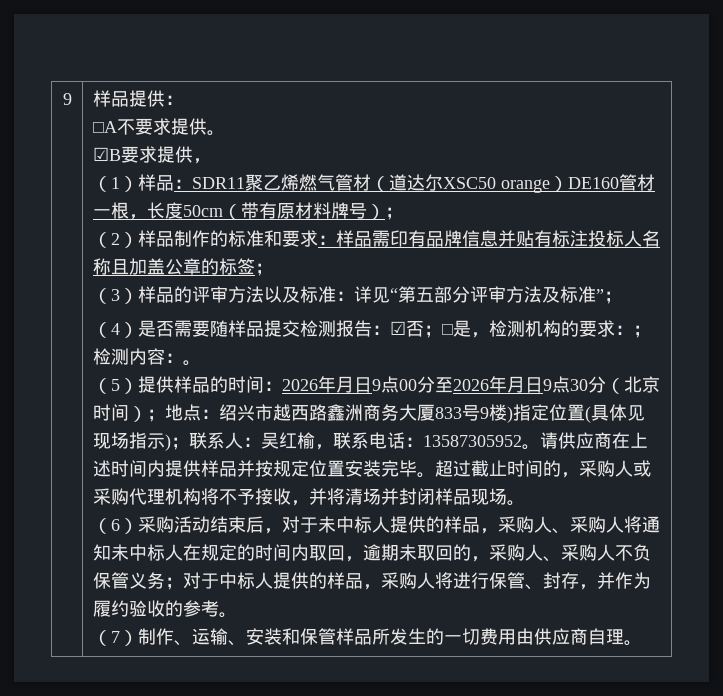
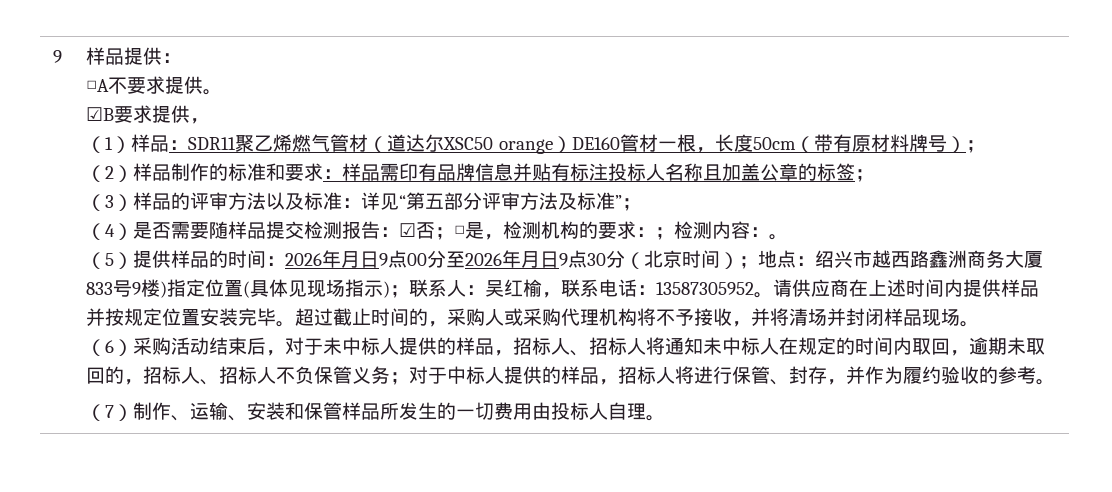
- （6）采购活动结束后，对于未中标人提供的样品，采购人、采购人将通知未中标人在规定的时间内取回，逾期未取回的，采购人、采购人不负保管义务；对于中标人提供的样品，采购人将进行保管、封存，并作为履约验收的参考。
+ （6）采购活动结束后，对于未中标人提供的样品，招标人、招标人将通知未中标人在规定的时间内取回，逾期未取回的，招标人、招标人不负保管义务；对于中标人提供的样品，招标人将进行保管、封存，并作为履约验收的参考。
- （7）制作、运输、安装和保管样品所发生的一切费用由供应商自理。
+ （7）制作、运输、安装和保管样品所发生的一切费用由投标人自理。

